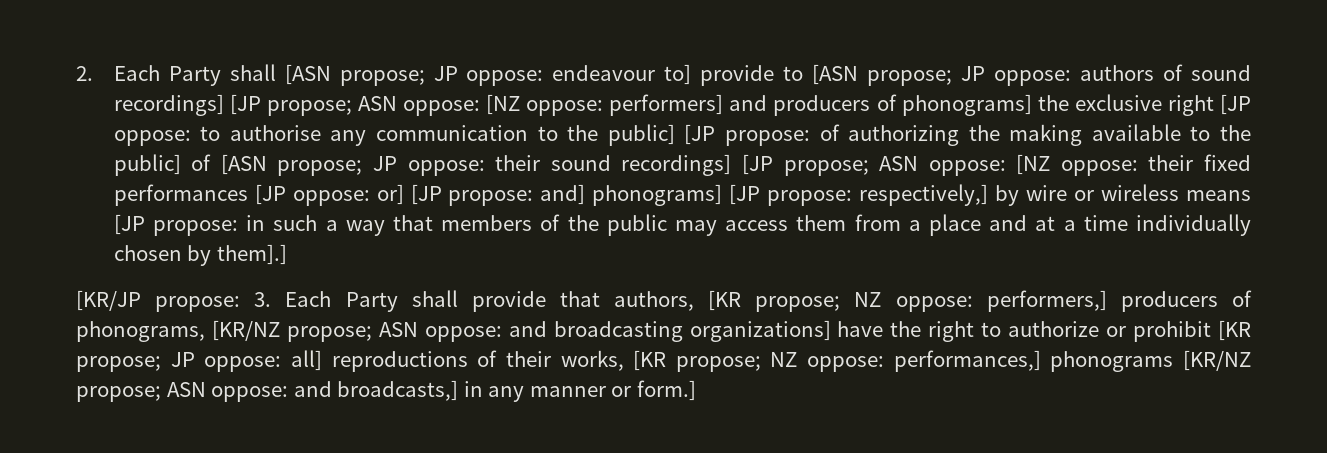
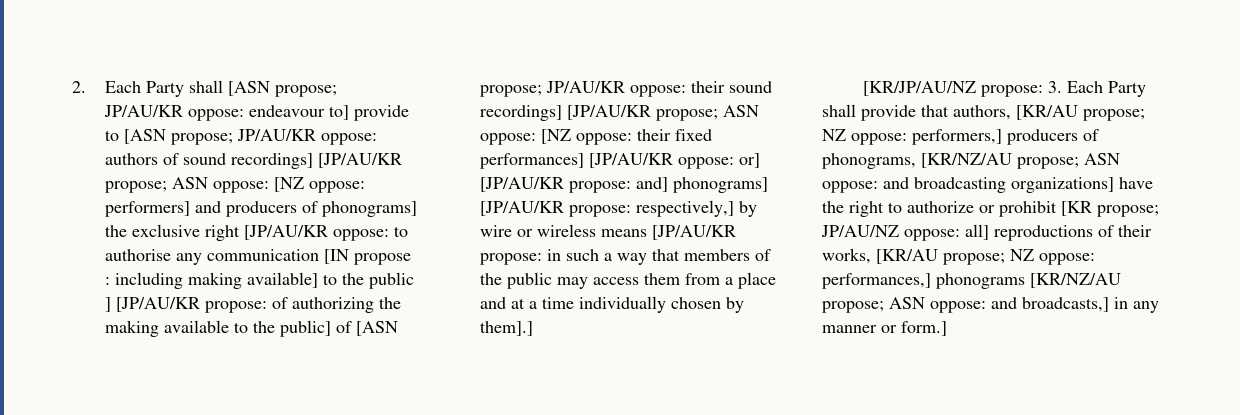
- 2. Each Party shall [ASN propose; JP oppose:
+ 2. Each Party shall [ASN propose; JP/AU/KR oppose:
- endeavour to] provide to [ASN propose; JP oppose:
+ endeavour to] provide to [ASN propose; JP/AU/KR oppose:
- authors of sound recordings] [JP propose;
+ authors of sound recordings] [JP/AU/KR propose;
- performers] and producers of phonograms] the exclusive right [JP oppose:
+ performers] and producers of phonograms] the exclusive right [JP/AU/KR oppose:
- to authorise any communication to the public] [JP propose:
+ to authorise any communication [IN propose : including making available] to the public ] [JP/AU/KR propose:
- of authorizing the making available to the public] of [ASN propose; JP oppose:
+ of authorizing the making available to the public] of [ASN propose; JP/AU/KR oppose:
- their sound recordings] [JP propose;
+ their sound recordings] [JP/AU/KR propose;
- their fixed performances [JP oppose:
+ their fixed performances] [JP/AU/KR oppose:
- or] [JP propose:
+ or] [JP/AU/KR propose:
- and] phonograms] [JP propose:
+ and] phonograms] [JP/AU/KR propose:
- respectively,] by wire or wireless means [JP propose:
+ respectively,] by wire or wireless means [JP/AU/KR propose:
- [KR/JP propose: 3. Each Party shall provide that authors, [KR propose; NZ oppose: performers,] producers of phonograms, [KR/NZ propose; ASN oppose: and broadcasting organizations] have the right to authorize or prohibit [KR propose; JP oppose: all] reproductions of their works, [KR propose; NZ oppose: performances,] phonograms [KR/NZ propose; ASN oppose: and broadcasts,] in any manner or form.]
+ [KR/JP/AU/NZ propose: 3. Each Party shall provide that authors, [KR/AU propose; NZ oppose: performers,] producers of phonograms, [KR/NZ/AU propose; ASN oppose: and broadcasting organizations] have the right to authorize or prohibit [KR propose; JP/AU/NZ oppose: all] reproductions of their works, [KR/AU propose; NZ oppose: performances,] phonograms [KR/NZ/AU propose; ASN oppose: and broadcasts,] in any manner or form.]

